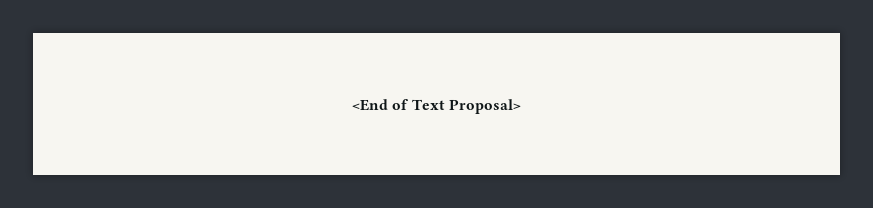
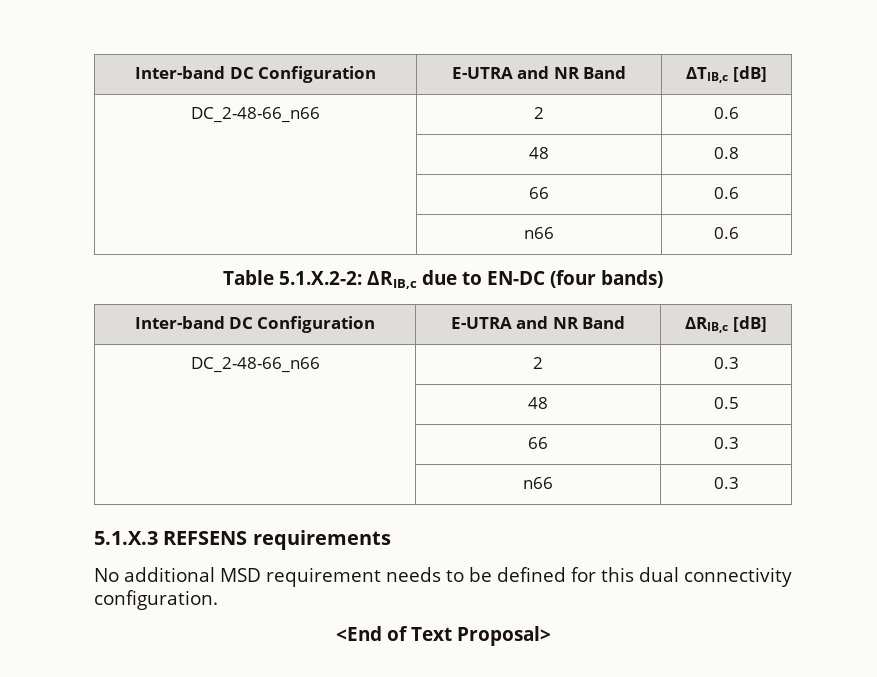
+ Inter-band DC Configuration | E-UTRA and NR Band | ΔTIB,c [dB]
+ DC_2-48-66_n66 | 2 | 0.6
+ | 48 | 0.8
+ | 66 | 0.6
+ | n66 | 0.6
+ Table 5.1.X.2-2: ΔRIB,c due to EN-DC (four bands)
+ Inter-band DC Configuration | E-UTRA and NR Band | ΔRIB,c [dB]
+ DC_2-48-66_n66 | 2 | 0.3
+ | 48 | 0.5
+ | 66 | 0.3
+ | n66 | 0.3
+ 5.1.X.3 REFSENS requirements
+ No additional MSD requirement needs to be defined for this dual connectivity configuration.

